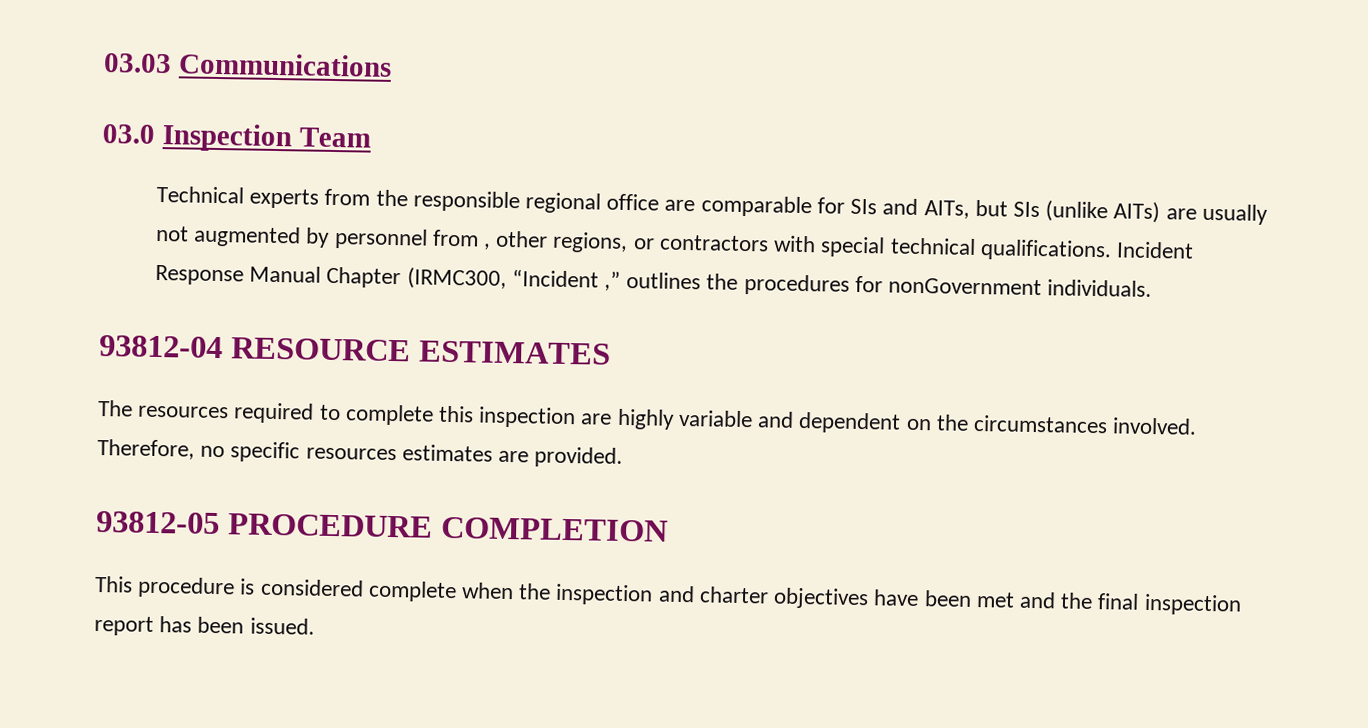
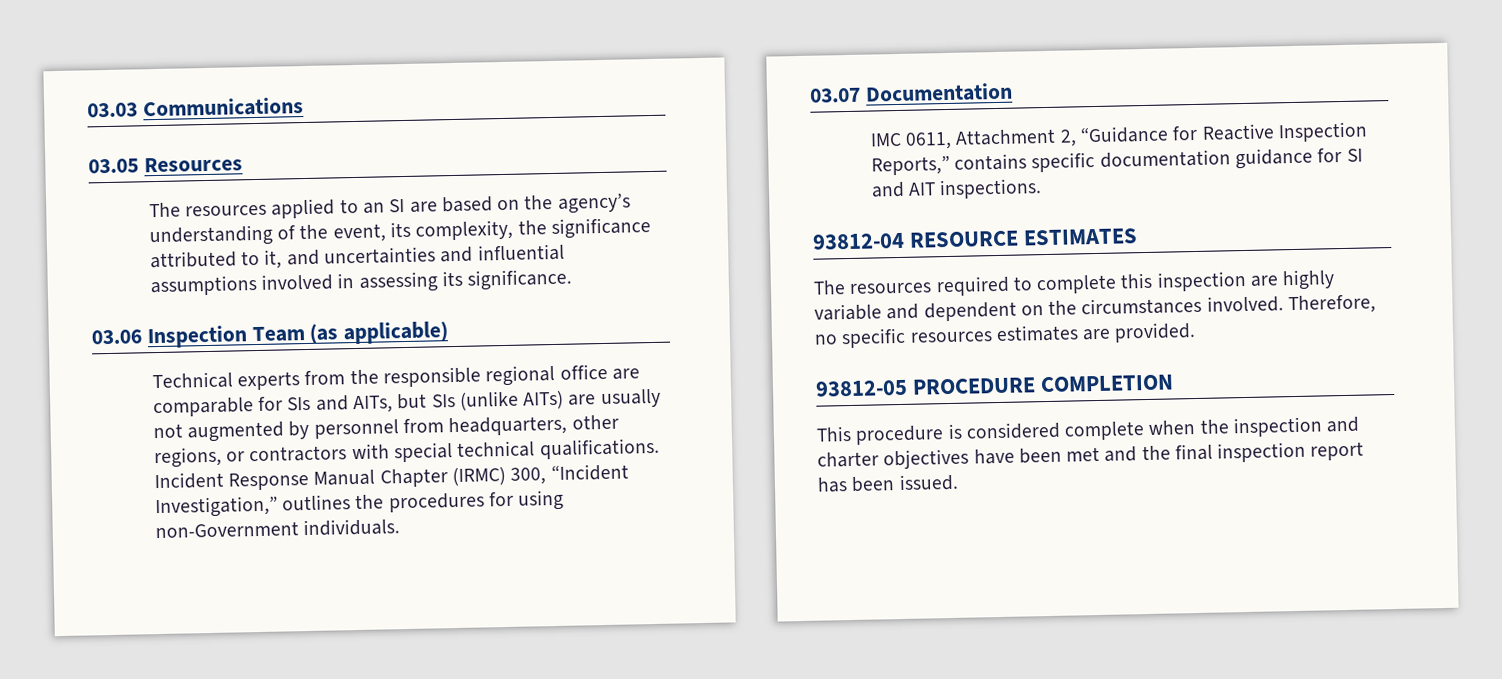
- 03.0 Inspection Team
+ 03.05 Resources
+ The resources applied to an SI are based on the agency’s understanding of the event, its complexity, the significance attributed to it, and uncertainties and influential assumptions involved in assessing its significance.
+ 03.06 Inspection Team (as applicable)
- Technical experts from the responsible regional office are comparable for SIs and AITs, but SIs (unlike AITs) are usually not augmented by personnel from , other regions, or contractors with special technical qualifications.
+ Technical experts from the responsible regional office are comparable for SIs and AITs, but SIs (unlike AITs) are usually not augmented by personnel from headquarters, other regions, or contractors with special technical qualifications.
- Incident Response Manual Chapter (IRMC300, “Incident ,” outlines the procedures for nonGovernment individuals.
+ Incident Response Manual Chapter (IRMC) 300, “Incident Investigation,” outlines the procedures for using non-Government individuals.
+ 03.07 Documentation
+ IMC 0611, Attachment 2, “Guidance for Reactive Inspection Reports,” contains specific documentation guidance for SI and AIT inspections.

